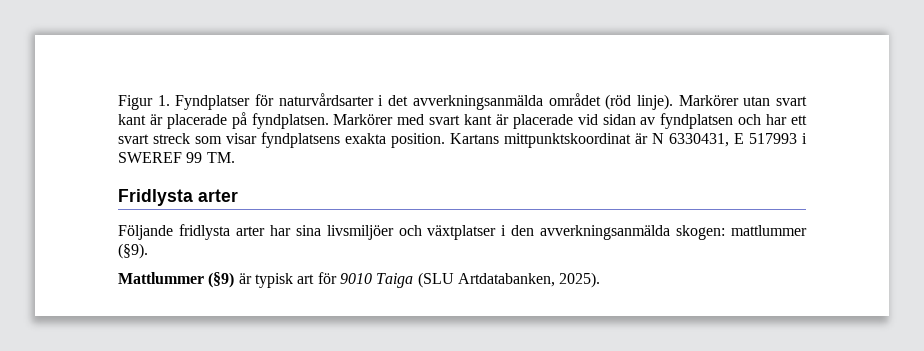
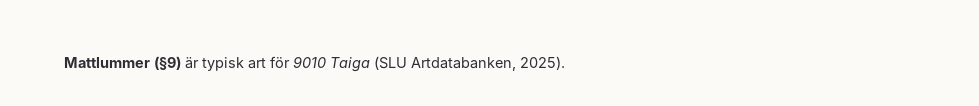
- Figur 1. Fyndplatser för naturvårdsarter i det avverkningsanmälda området (röd linje). Markörer utan svart kant är placerade på fyndplatsen. Markörer med svart kant är placerade vid sidan av fyndplatsen och har ett svart streck som visar fyndplatsens exakta position. Kartans mittpunktskoordinat är N 6330431, E 517993 i SWEREF 99 TM.
- Fridlysta arter
- Följande fridlysta arter har sina livsmiljöer och växtplatser i den avverkningsanmälda skogen: mattlummer (§9).

